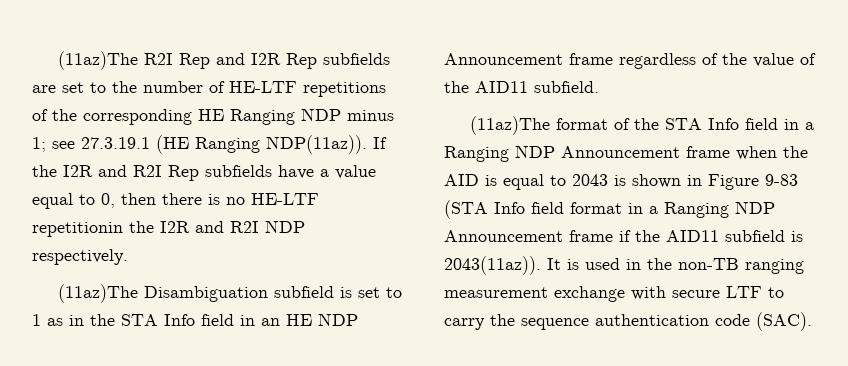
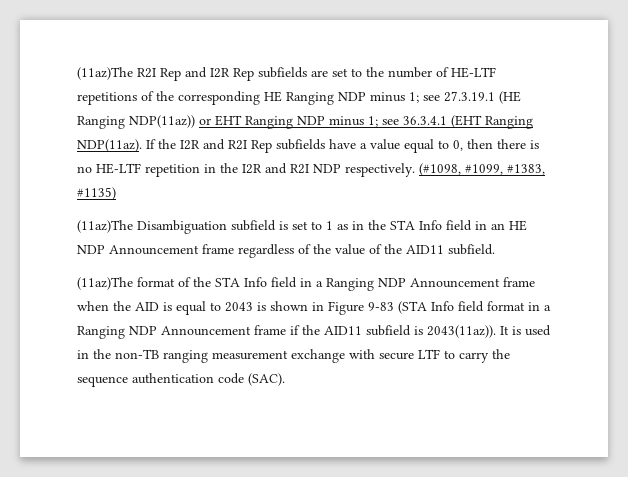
- (11az)The R2I Rep and I2R Rep subfields are set to the number of HE-LTF repetitions of the corresponding HE Ranging NDP minus 1; see 27.3.19.1 (HE Ranging NDP(11az)).
+ (11az)The R2I Rep and I2R Rep subfields are set to the number of HE-LTF repetitions of the corresponding HE Ranging NDP minus 1; see 27.3.19.1 (HE Ranging NDP(11az)) or EHT Ranging NDP minus 1; see 36.3.4.1 (EHT Ranging NDP(11az).
- If the I2R and R2I Rep subfields have a value equal to 0, then there is no HE-LTF repetitionin the I2R and R2I NDP respectively.
+ If the I2R and R2I Rep subfields have a value equal to 0, then there is no HE-LTF repetition in the I2R and R2I NDP respectively. (#1098, #1099, #1383, #1135)

